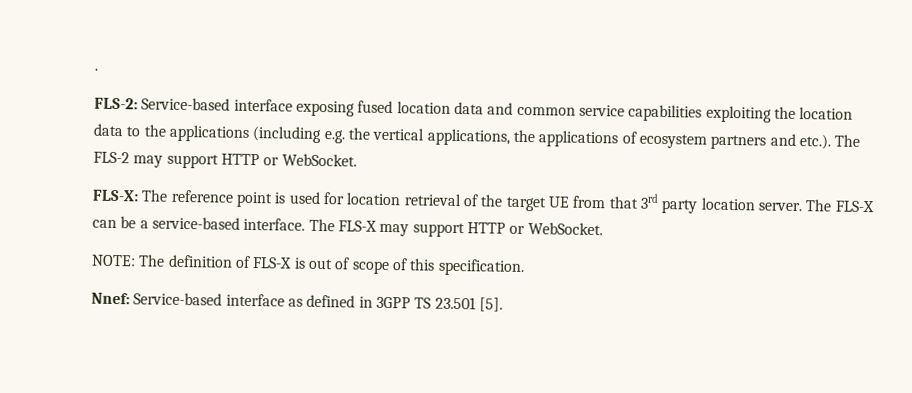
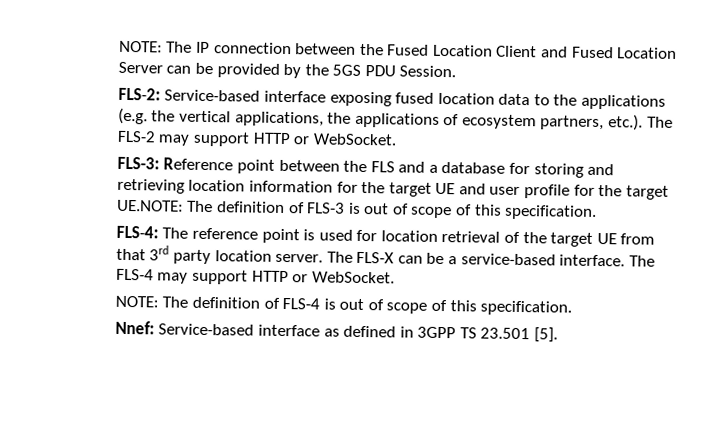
- .
+ NOTE: The IP connection between the Fused Location Client and Fused Location Server can be provided by the 5GS PDU Session.
- FLS-2: Service-based interface exposing fused location data and common service capabilities exploiting the location data to the applications (including e.g. the vertical applications, the applications of ecosystem partners and etc.). The FLS-2 may support HTTP or WebSocket.
+ FLS-2: Service-based interface exposing fused location data to the applications (e.g. the vertical applications, the applications of ecosystem partners, etc.). The FLS-2 may support HTTP or WebSocket.
- FLS-X: The reference point is used for location retrieval of the target UE from that 3rd party location server.
+ FLS-3: Reference point between the FLS and a database for storing and retrieving location information for the target UE and user profile for the target UE.NOTE: The definition of FLS-3 is out of scope of this specification.
+ FLS-4: The reference point is used for location retrieval of the target UE from that 3rd party location server.
- The FLS-X may support HTTP or WebSocket.
+ The FLS-4 may support HTTP or WebSocket.
- NOTE: The definition of FLS-X is out of scope of this specification.
+ NOTE: The definition of FLS-4 is out of scope of this specification.

